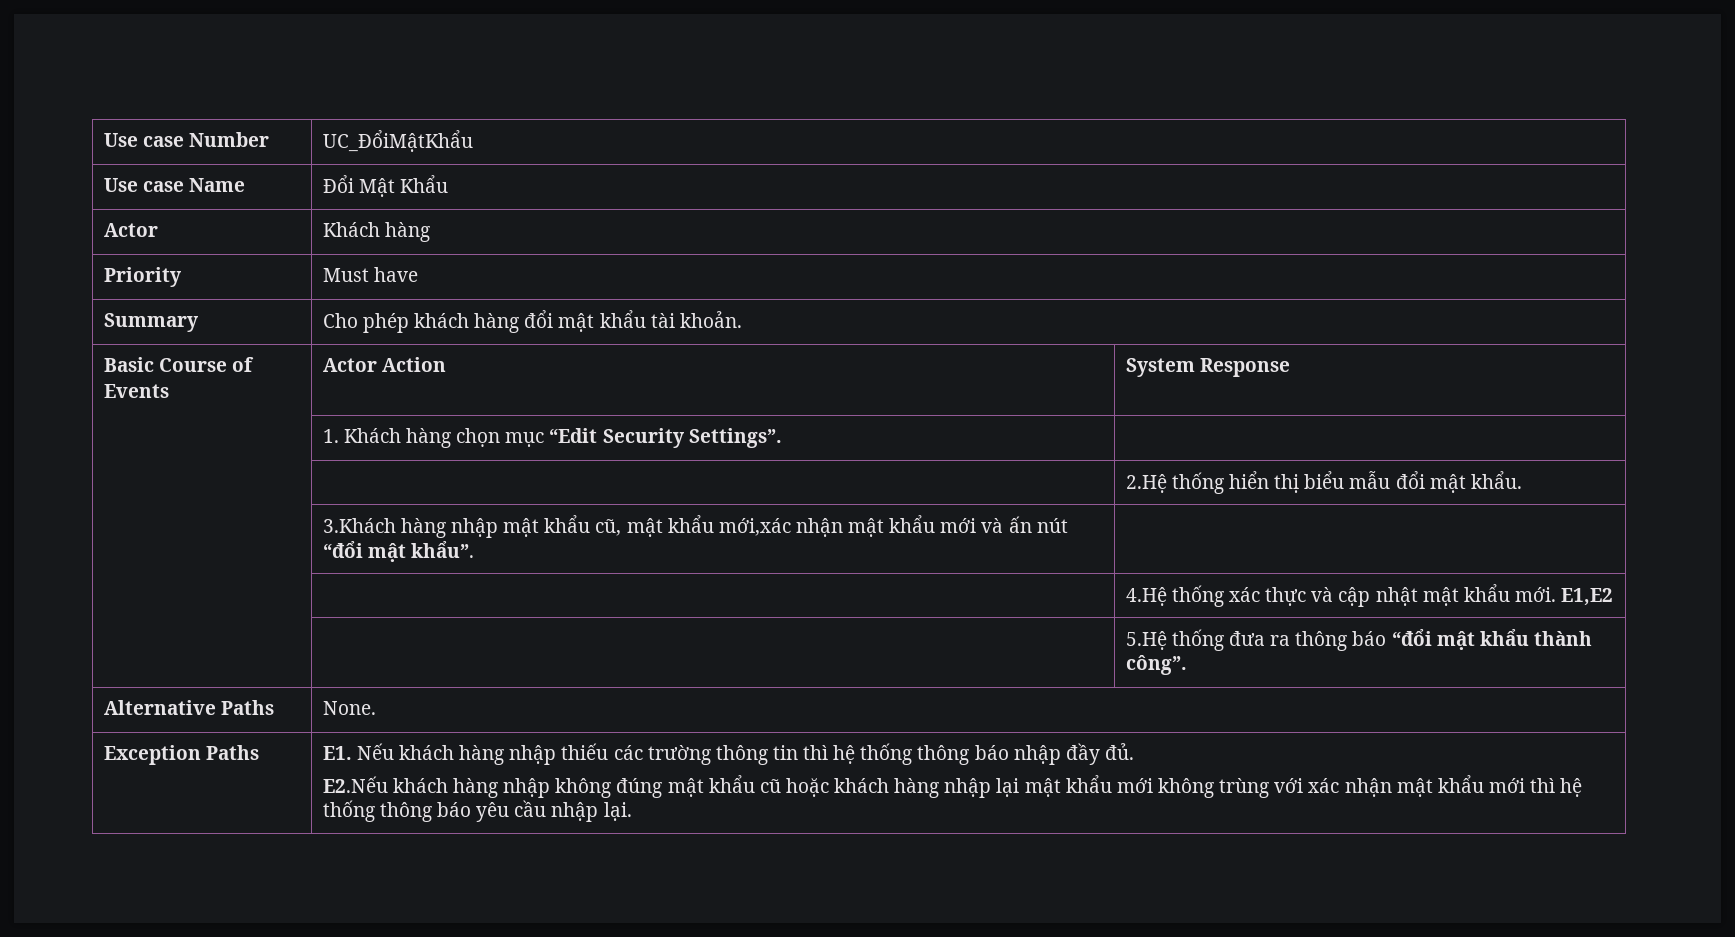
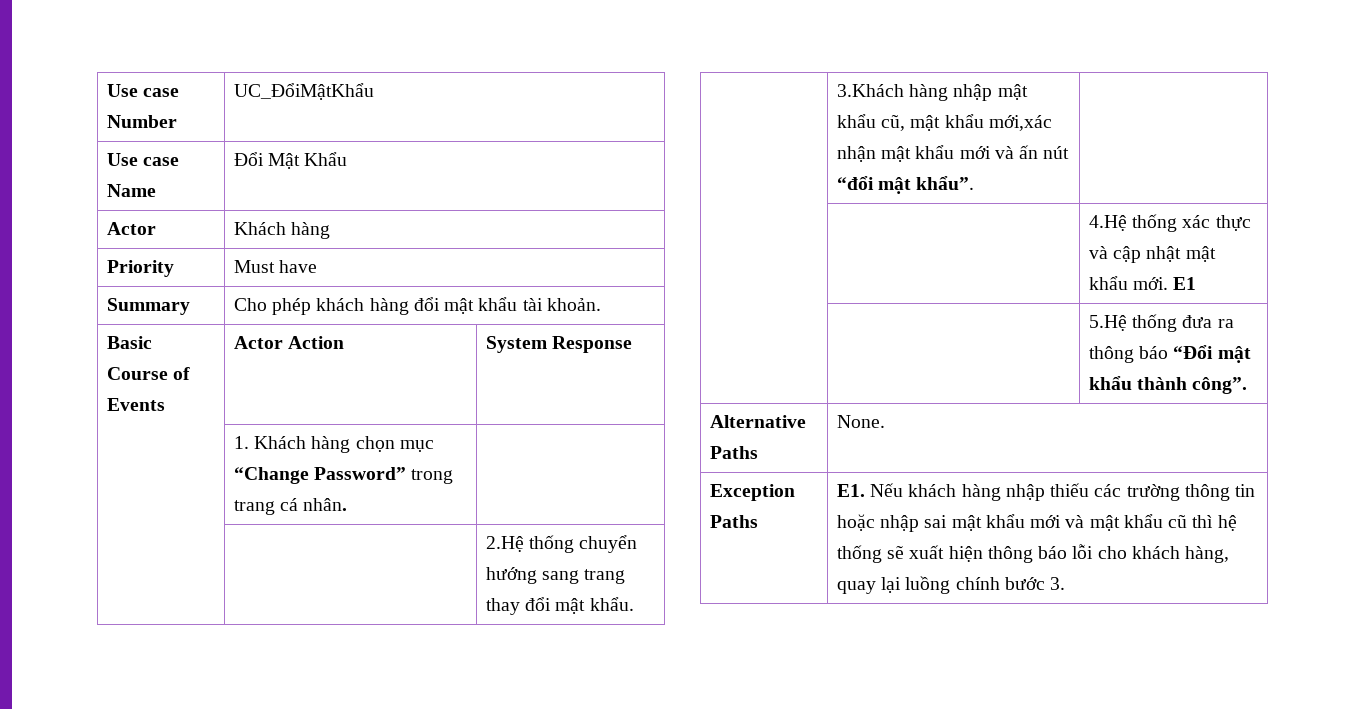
- | 1. Khách hàng chọn mục “Edit Security Settings”. |
- | | 2.Hệ thống hiển thị biểu mẫu đổi mật khẩu.
+ | 1. Khách hàng chọn mục “Change Password” trong trang cá nhân. |
+ | | 2.Hệ thống chuyển hướng sang trang thay đổi mật khẩu.
- | | 4.Hệ thống xác thực và cập nhật mật khẩu mới. E1,E2
+ | | 4.Hệ thống xác thực và cập nhật mật khẩu mới. E1
- | | 5.Hệ thống đưa ra thông báo “đổi mật khẩu thành công”.
+ | | 5.Hệ thống đưa ra thông báo “Đổi mật khẩu thành công”.
- E1. Nếu khách hàng nhập thiếu các trường thông tin thì hệ thống thông báo nhập đầy đủ.
- E2.Nếu khách hàng nhập không đúng mật khẩu cũ hoặc khách hàng nhập lại mật khẩu mới không trùng với xác nhận mật khẩu mới thì hệ thống thông báo yêu cầu nhập lại.
+ E1. Nếu khách hàng nhập thiếu các trường thông tin hoặc nhập sai mật khẩu mới và mật khẩu cũ thì hệ thống sẽ xuất hiện thông báo lỗi cho khách hàng, quay lại luồng chính bước 3.

